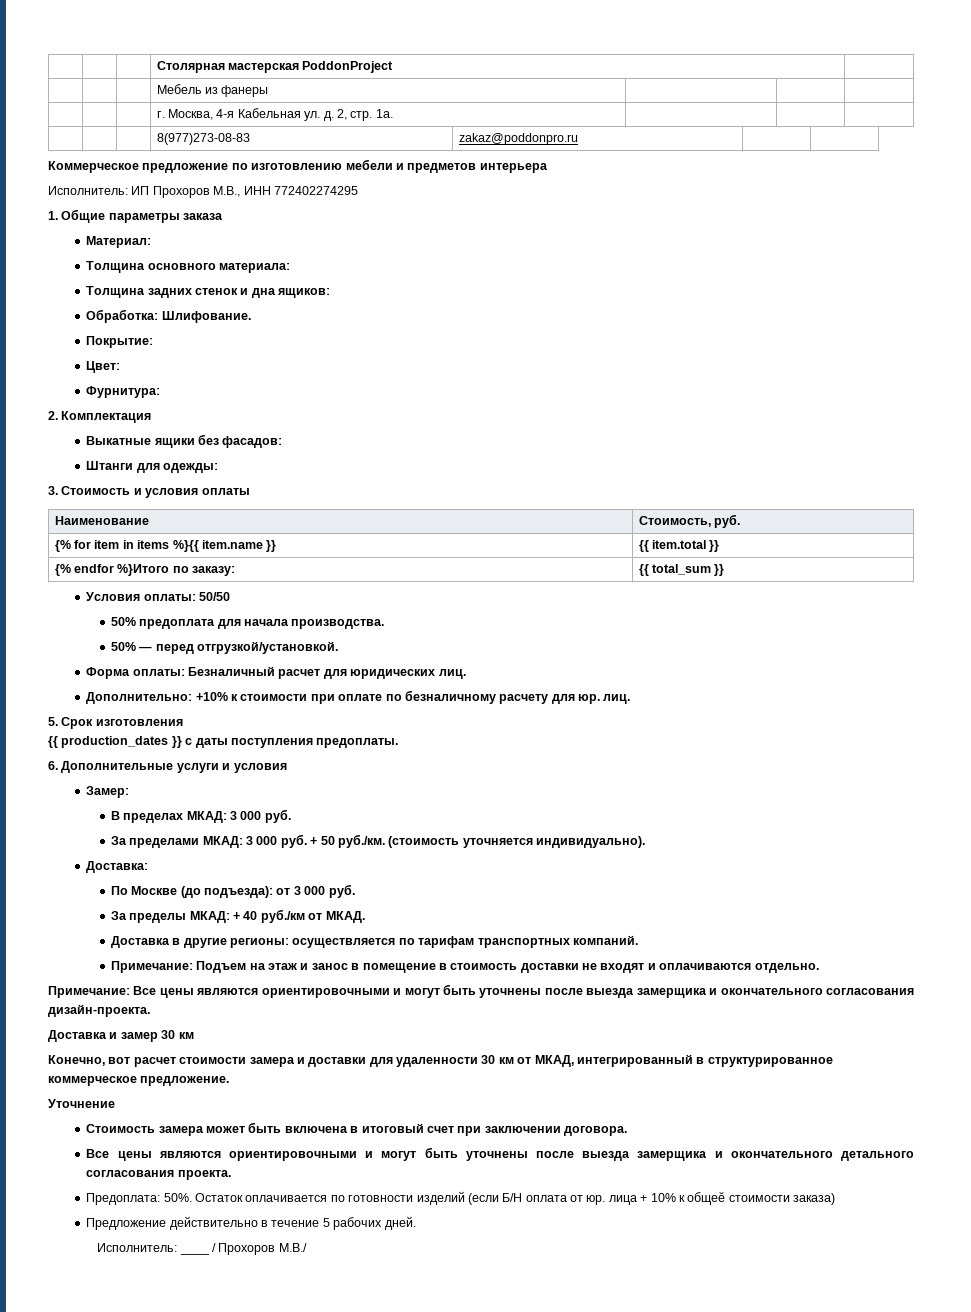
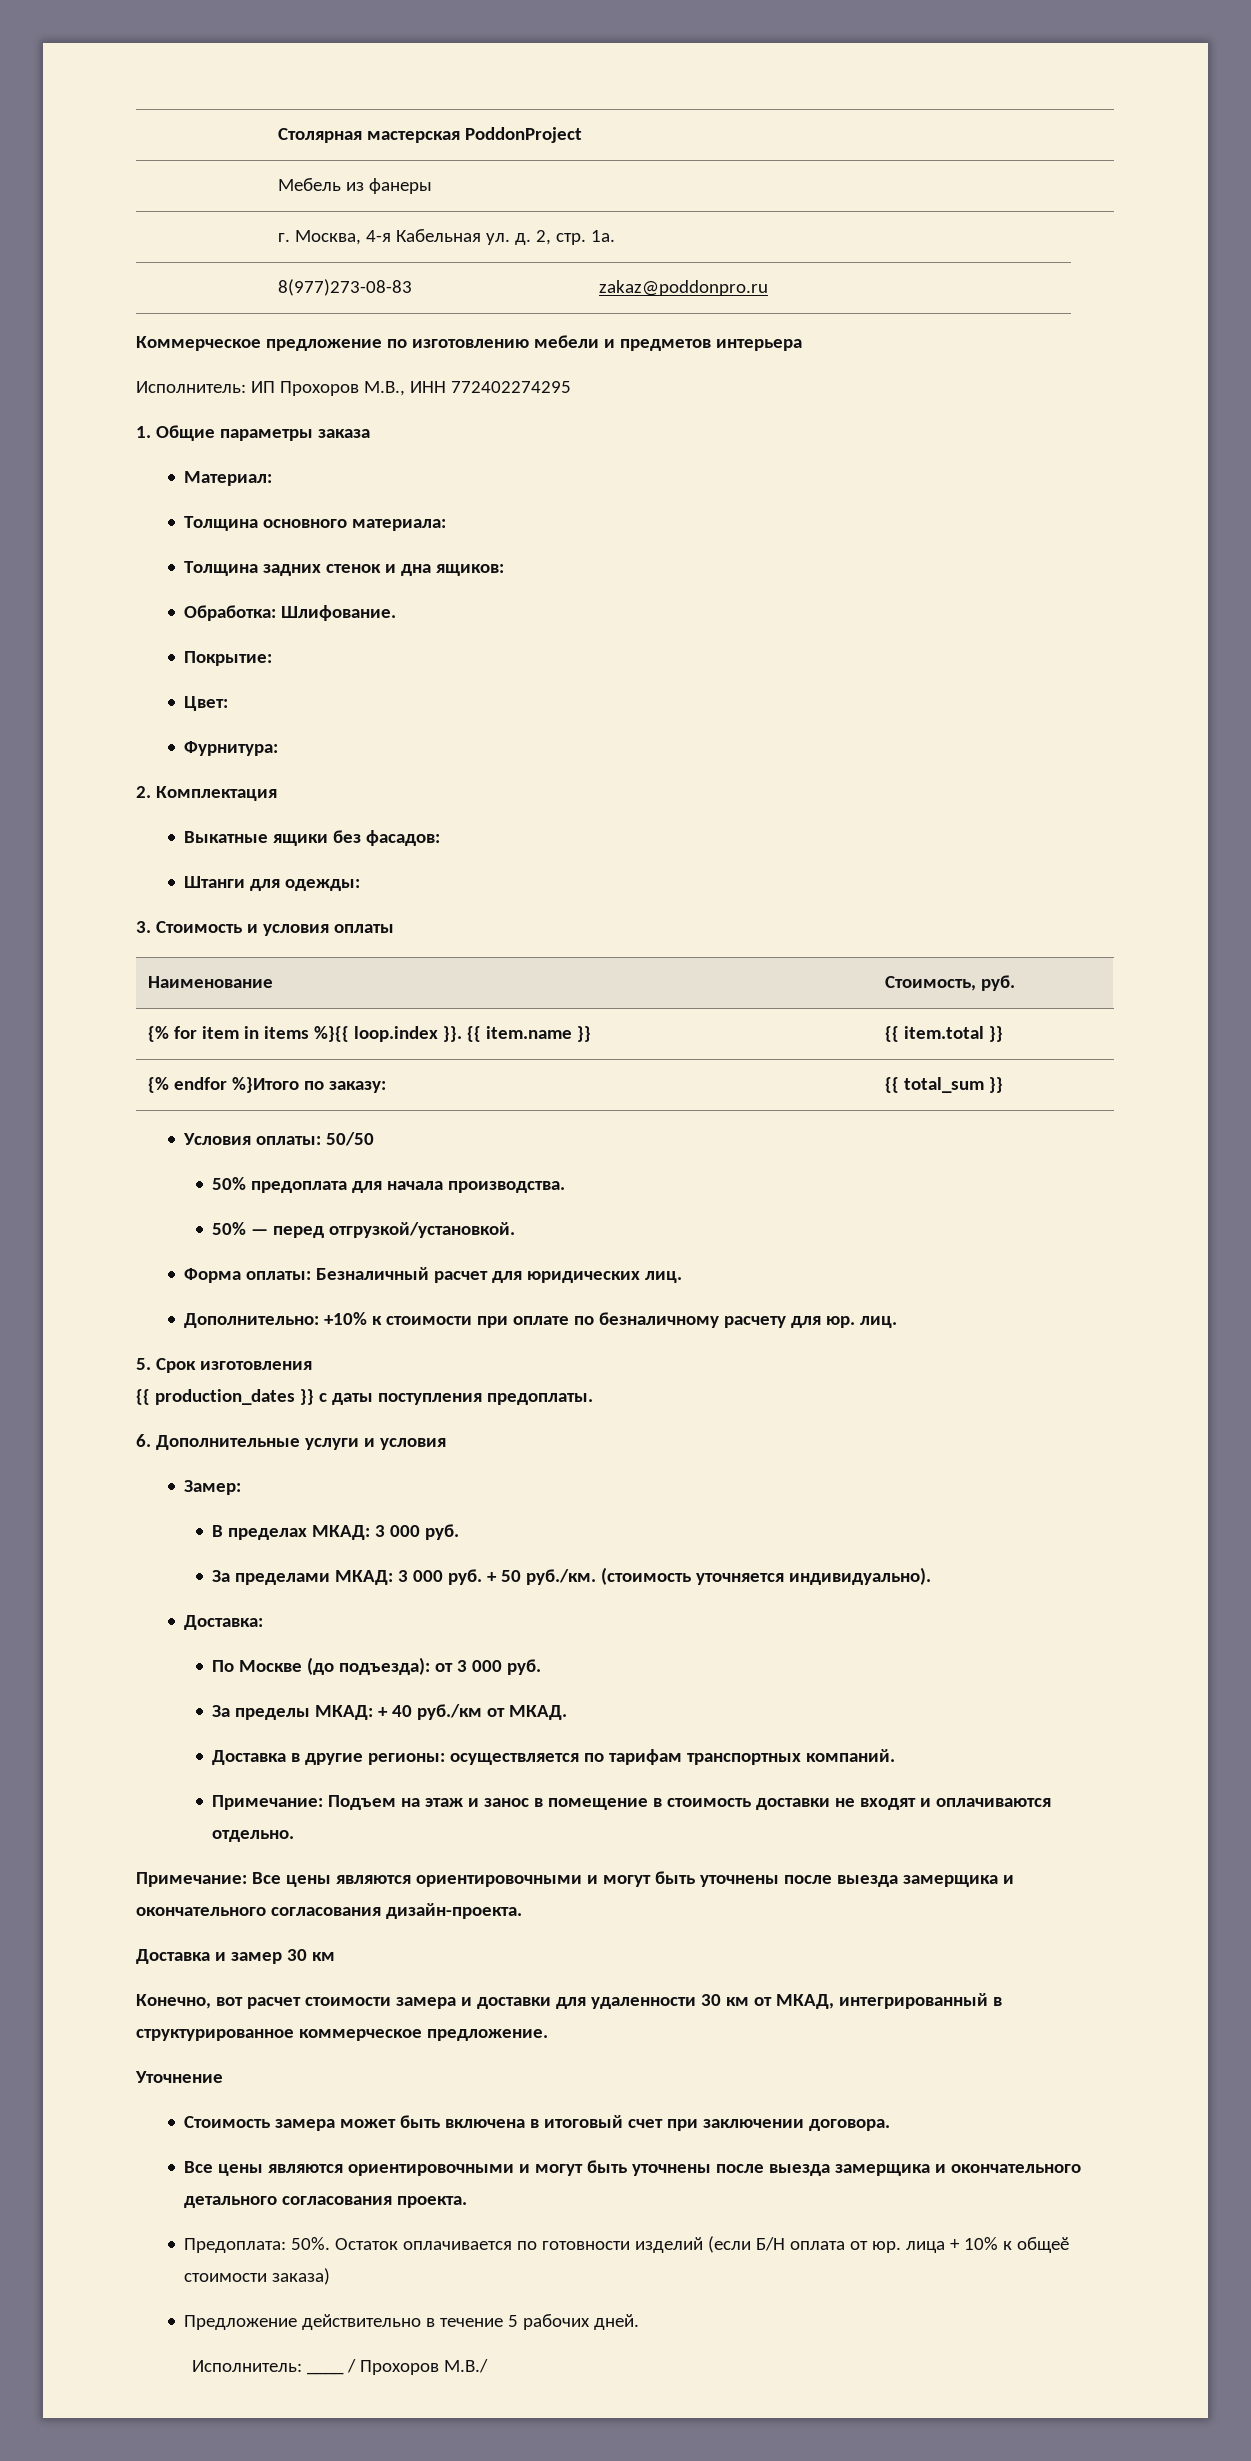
- {% for item in items %}{{ item.name }} | {{ item.total }}
+ {% for item in items %}{{ loop.index }}. {{ item.name }} | {{ item.total }}

